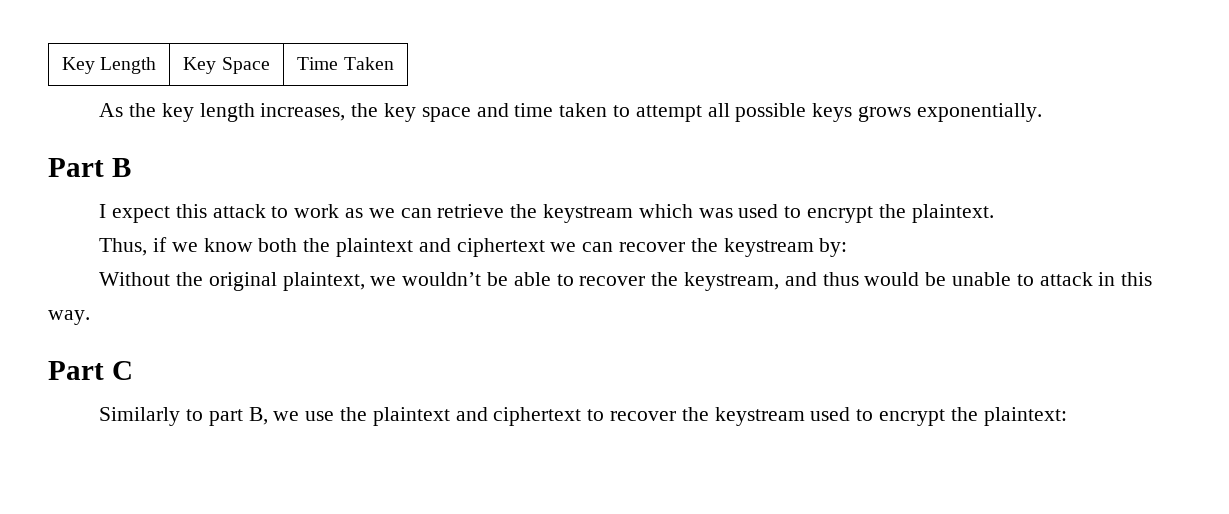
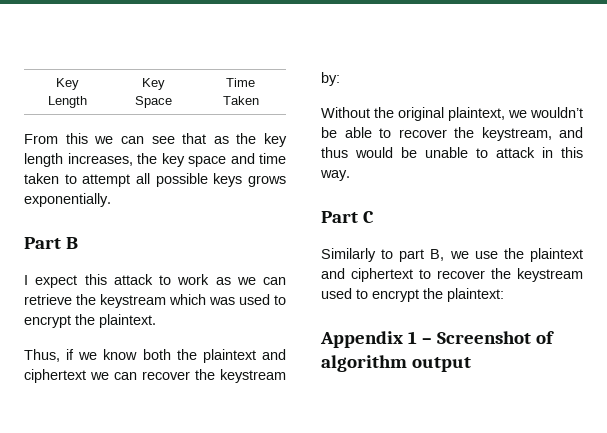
- As the key length increases, the key space and time taken to attempt all possible keys grows exponentially.
+ From this we can see that as the key length increases, the key space and time taken to attempt all possible keys grows exponentially.
+ Appendix 1 – Screenshot of algorithm output

